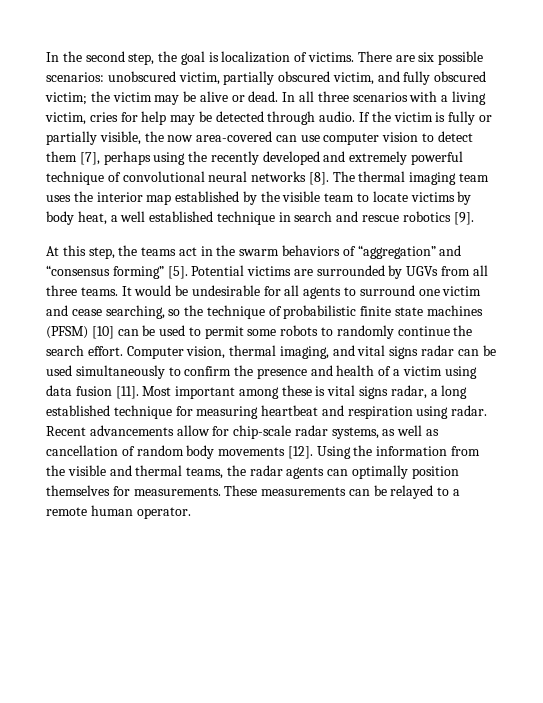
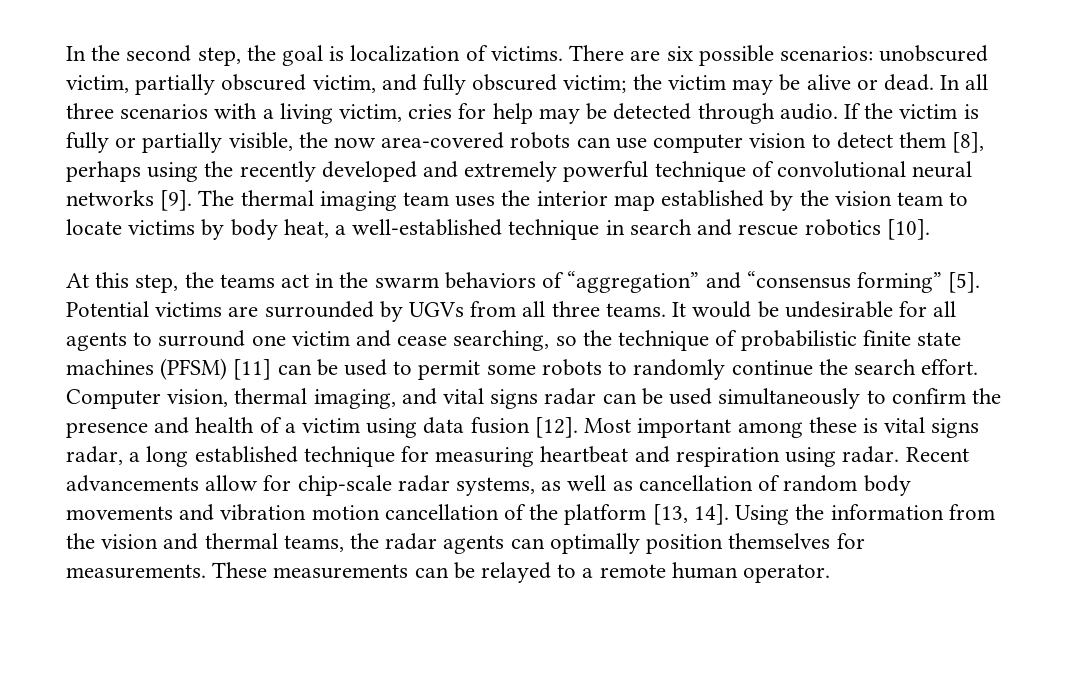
- If the victim is fully or partially visible, the now area-covered can use computer vision to detect them [7], perhaps using the recently developed and extremely powerful technique of convolutional neural networks [8].
+ If the victim is fully or partially visible, the now area-covered robots can use computer vision to detect them [8], perhaps using the recently developed and extremely powerful technique of convolutional neural networks [9].
- The thermal imaging team uses the interior map established by the visible team to locate victims by body heat, a well established technique in search and rescue robotics [9].
+ The thermal imaging team uses the interior map established by the vision team to locate victims by body heat, a well-established technique in search and rescue robotics [10].
- It would be undesirable for all agents to surround one victim and cease searching, so the technique of probabilistic finite state machines (PFSM) [10] can be used to permit some robots to randomly continue the search effort.
+ It would be undesirable for all agents to surround one victim and cease searching, so the technique of probabilistic finite state machines (PFSM) [11] can be used to permit some robots to randomly continue the search effort.
- Computer vision, thermal imaging, and vital signs radar can be used simultaneously to confirm the presence and health of a victim using data fusion [11].
+ Computer vision, thermal imaging, and vital signs radar can be used simultaneously to confirm the presence and health of a victim using data fusion [12].
- Recent advancements allow for chip-scale radar systems, as well as cancellation of random body movements [12].
+ Recent advancements allow for chip-scale radar systems, as well as cancellation of random body movements and vibration motion cancellation of the platform [13, 14].
- Using the information from the visible and thermal teams, the radar agents can optimally position themselves for measurements.
+ Using the information from the vision and thermal teams, the radar agents can optimally position themselves for measurements.

